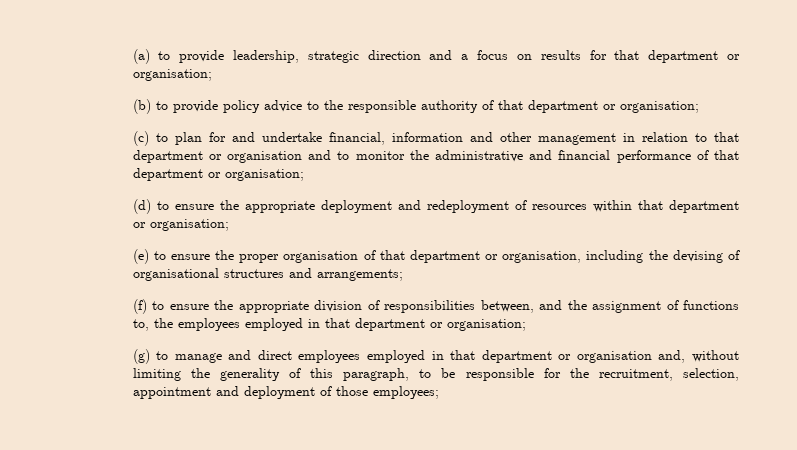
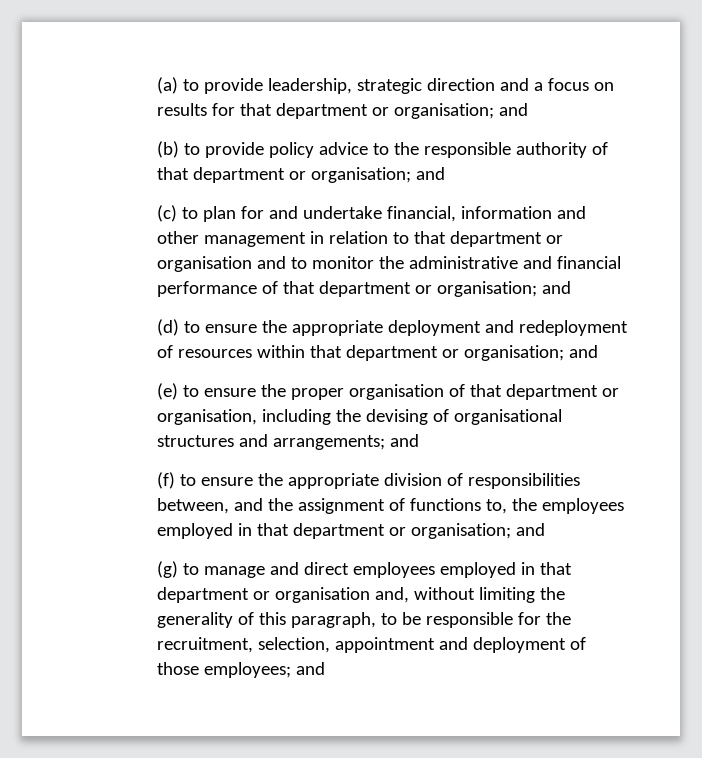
- (a) to provide leadership, strategic direction and a focus on results for that department or organisation;
+ (a) to provide leadership, strategic direction and a focus on results for that department or organisation; and
- (b) to provide policy advice to the responsible authority of that department or organisation;
+ (b) to provide policy advice to the responsible authority of that department or organisation; and
- (c) to plan for and undertake financial, information and other management in relation to that department or organisation and to monitor the administrative and financial performance of that department or organisation;
+ (c) to plan for and undertake financial, information and other management in relation to that department or organisation and to monitor the administrative and financial performance of that department or organisation; and
- (d) to ensure the appropriate deployment and redeployment of resources within that department or organisation;
+ (d) to ensure the appropriate deployment and redeployment of resources within that department or organisation; and
- (e) to ensure the proper organisation of that department or organisation, including the devising of organisational structures and arrangements;
+ (e) to ensure the proper organisation of that department or organisation, including the devising of organisational structures and arrangements; and
- (f) to ensure the appropriate division of responsibilities between, and the assignment of functions to, the employees employed in that department or organisation;
+ (f) to ensure the appropriate division of responsibilities between, and the assignment of functions to, the employees employed in that department or organisation; and
- (g) to manage and direct employees employed in that department or organisation and, without limiting the generality of this paragraph, to be responsible for the recruitment, selection, appointment and deployment of those employees;
+ (g) to manage and direct employees employed in that department or organisation and, without limiting the generality of this paragraph, to be responsible for the recruitment, selection, appointment and deployment of those employees; and

